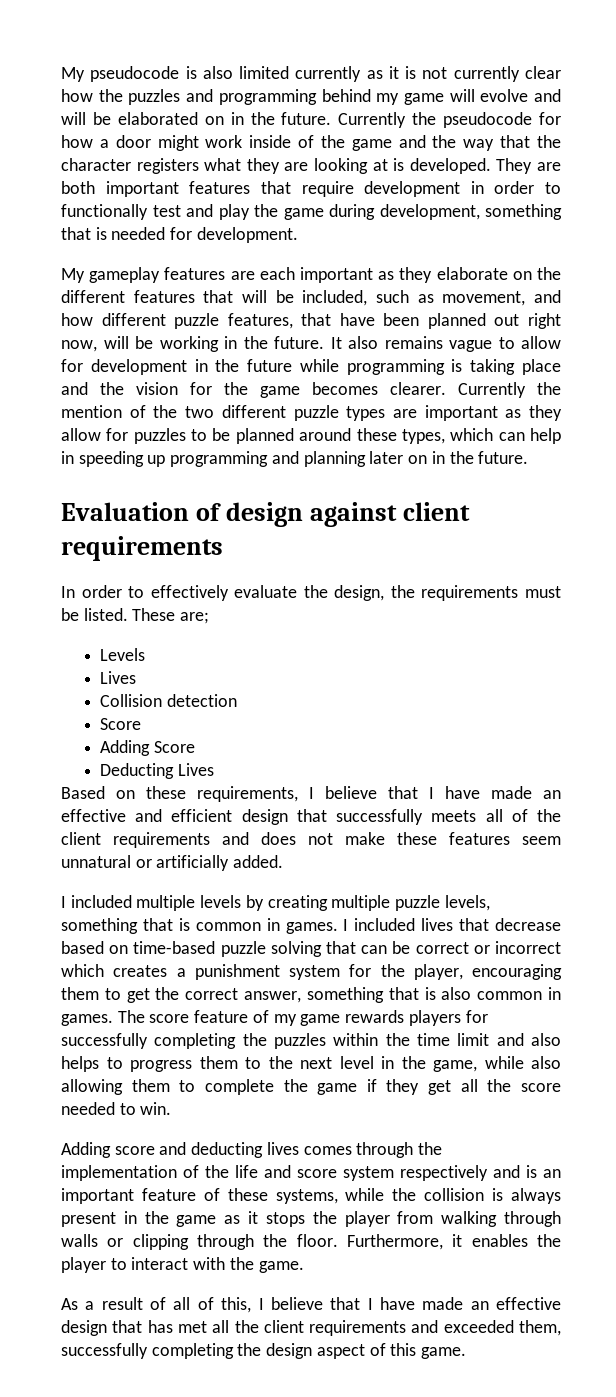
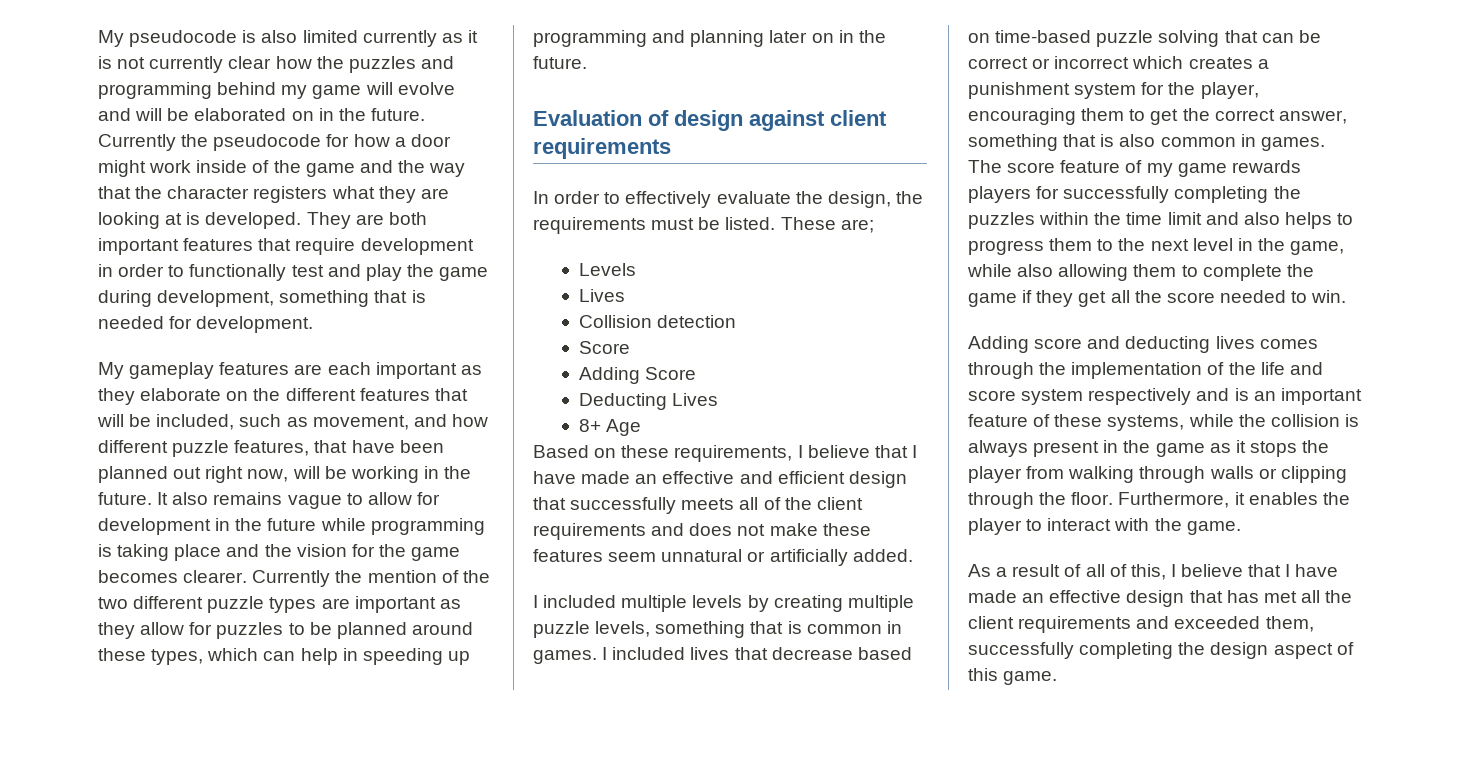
+ 8+ Age

